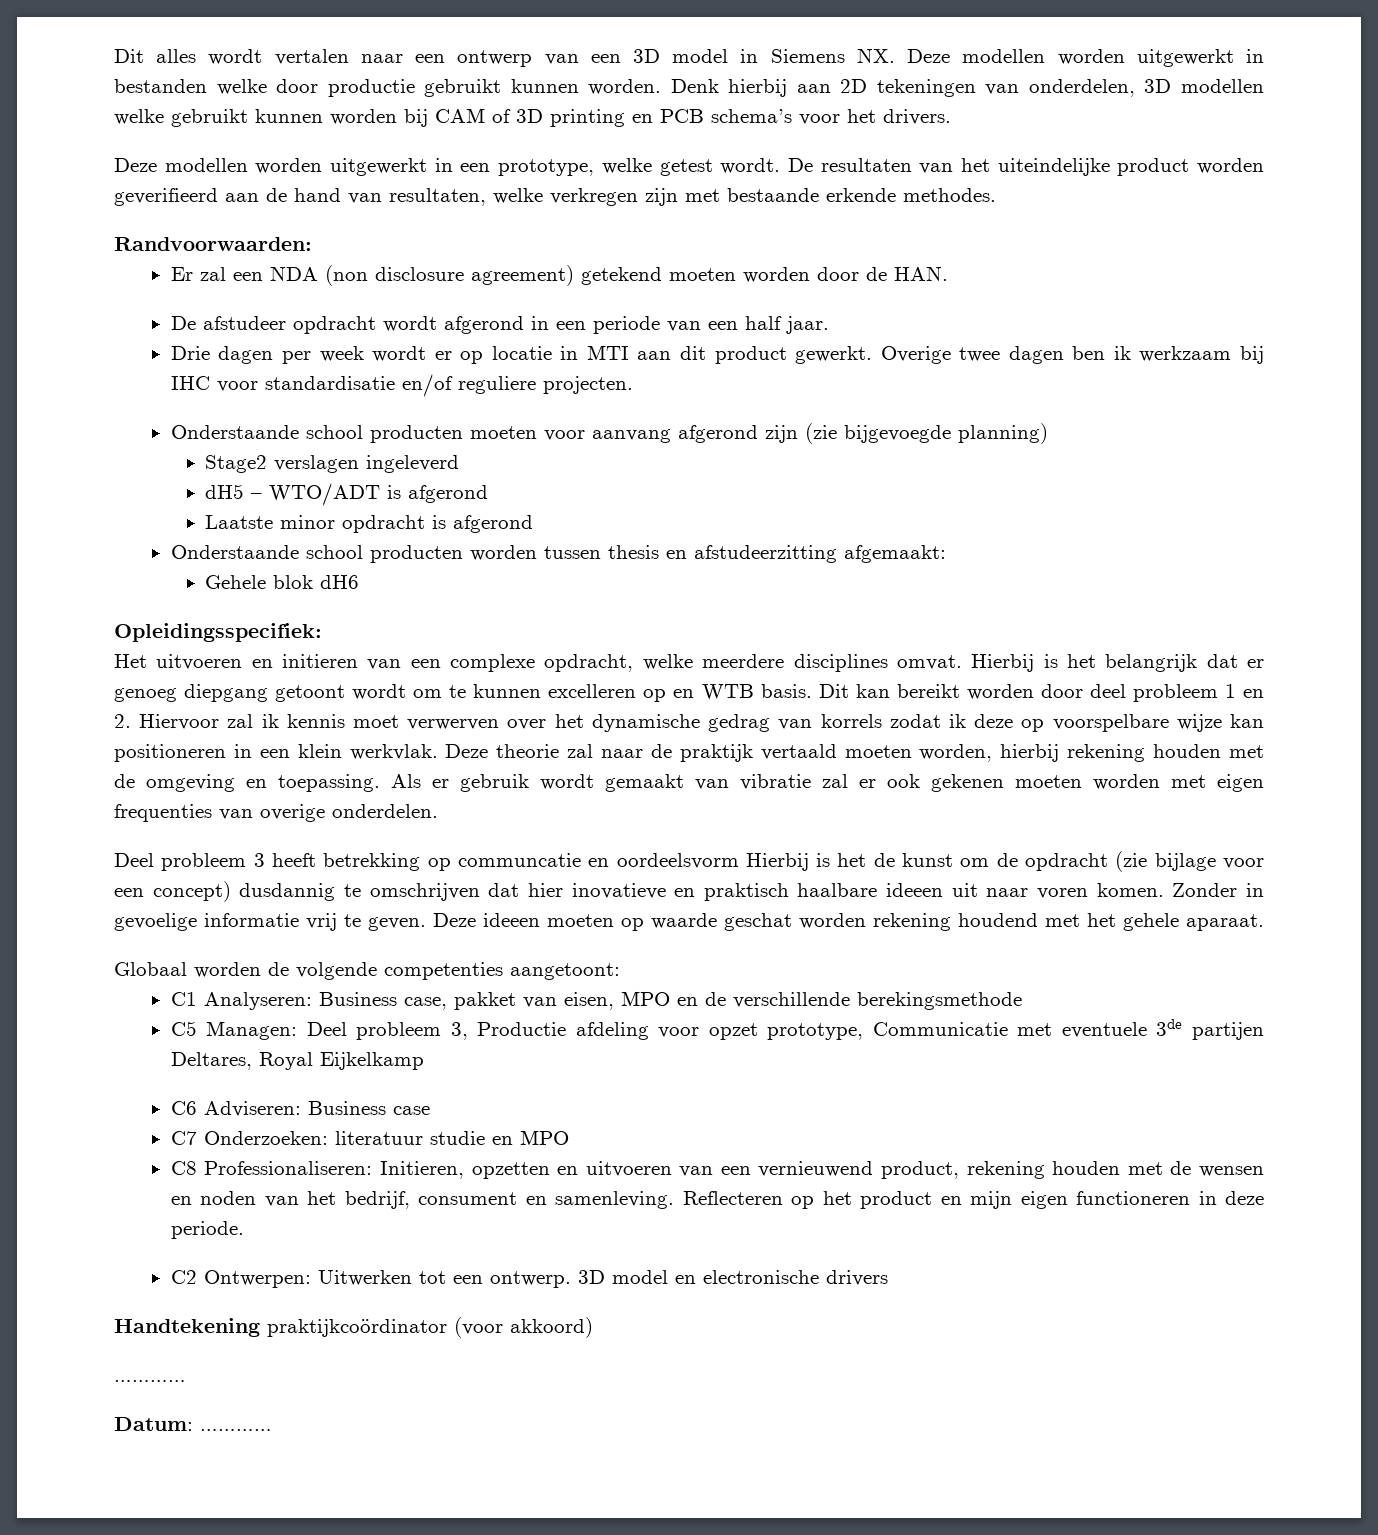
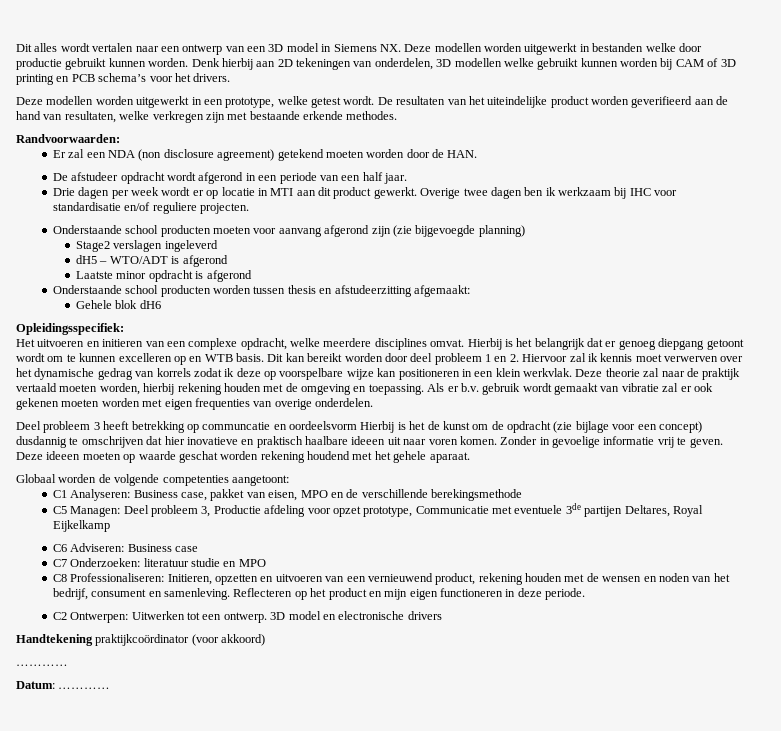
- Als er gebruik wordt gemaakt van vibratie zal er ook gekenen moeten worden met eigen frequenties van overige onderdelen.
+ Als er b.v. gebruik wordt gemaakt van vibratie zal er ook gekenen moeten worden met eigen frequenties van overige onderdelen.

